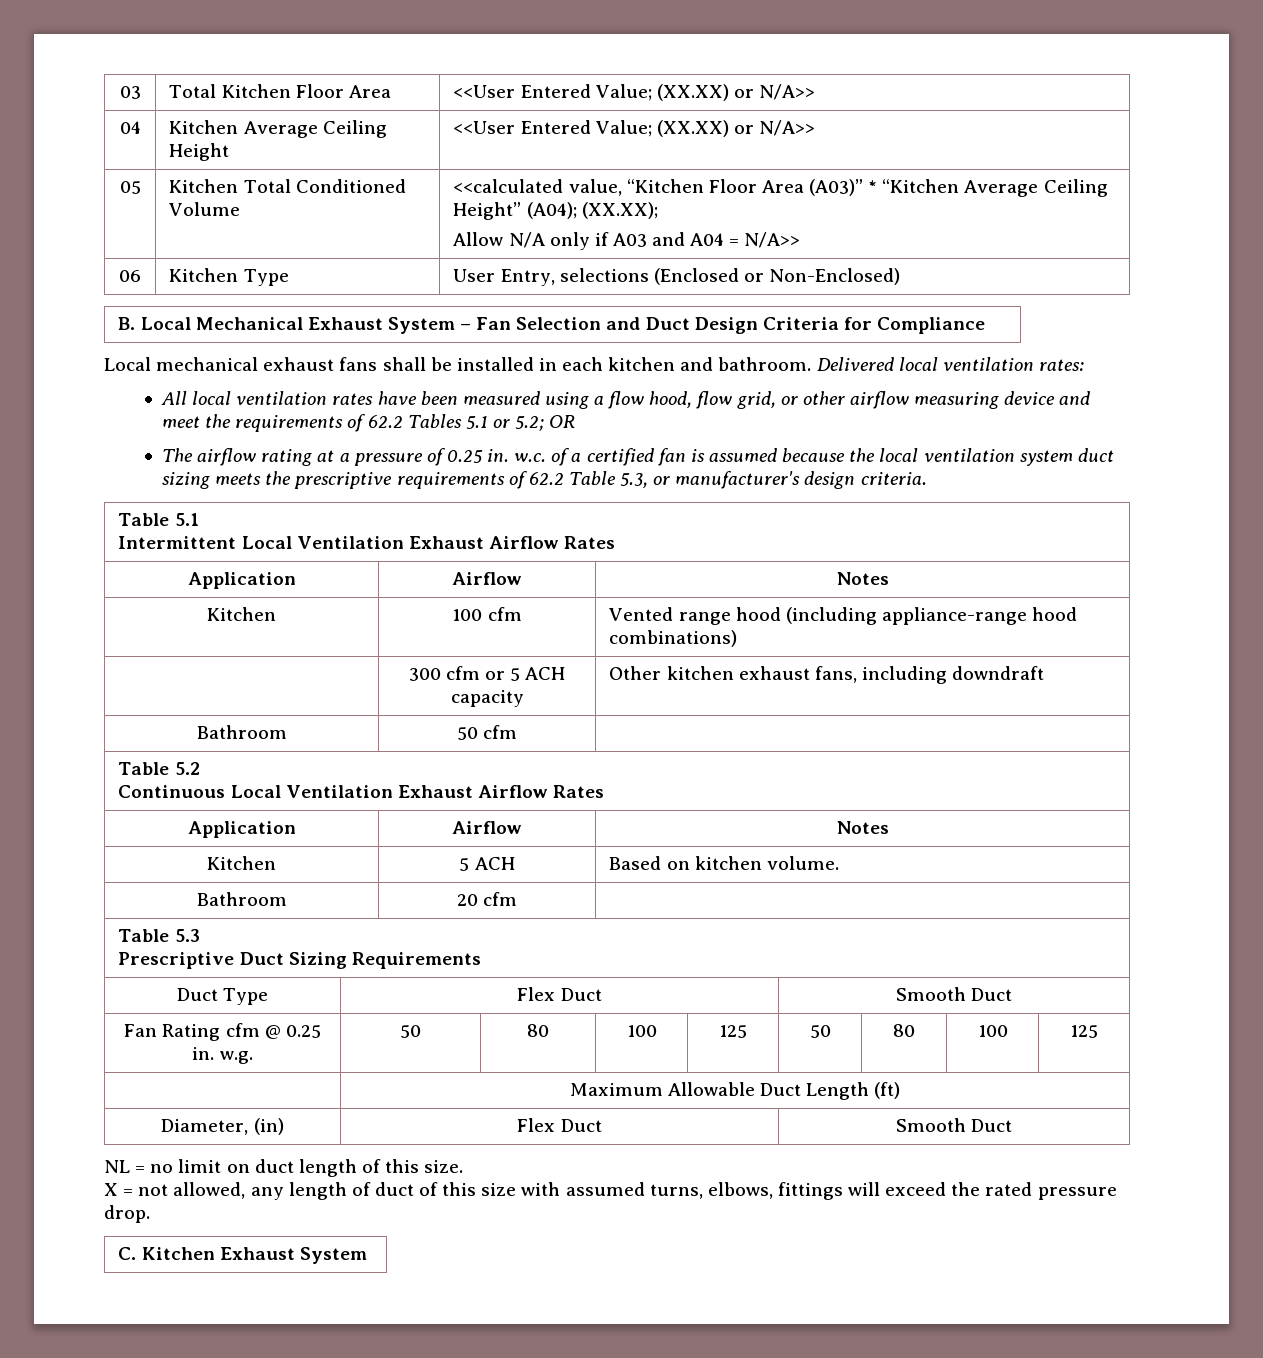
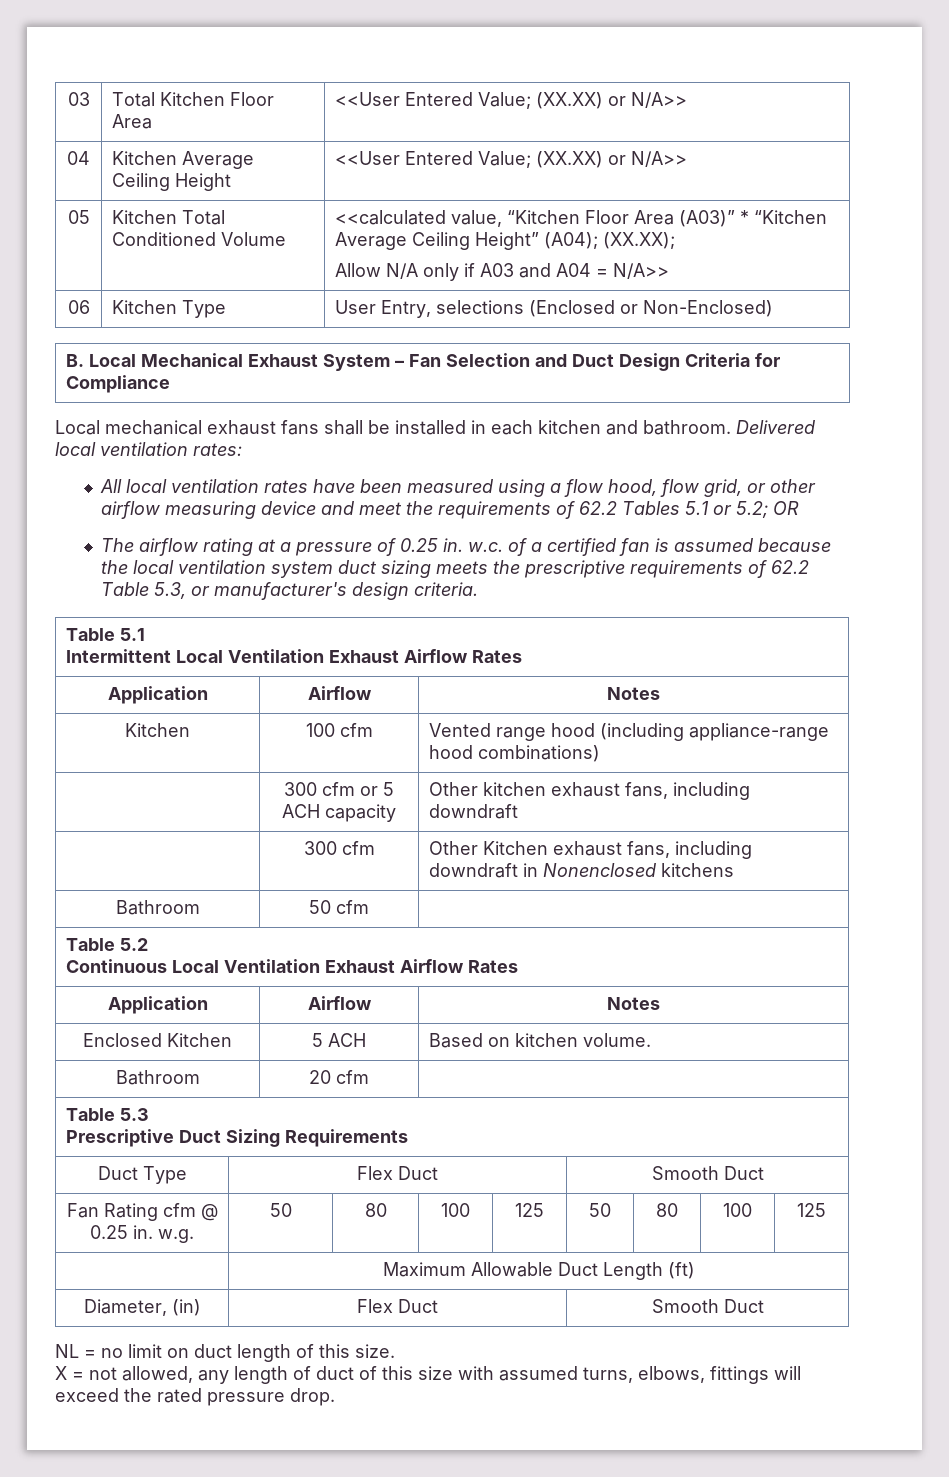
+ | 300 cfm | Other Kitchen exhaust fans, including downdraft in Nonenclosed kitchens
- Kitchen | 5 ACH | Based on kitchen volume.
+ Enclosed Kitchen | 5 ACH | Based on kitchen volume.
- C. Kitchen Exhaust System

